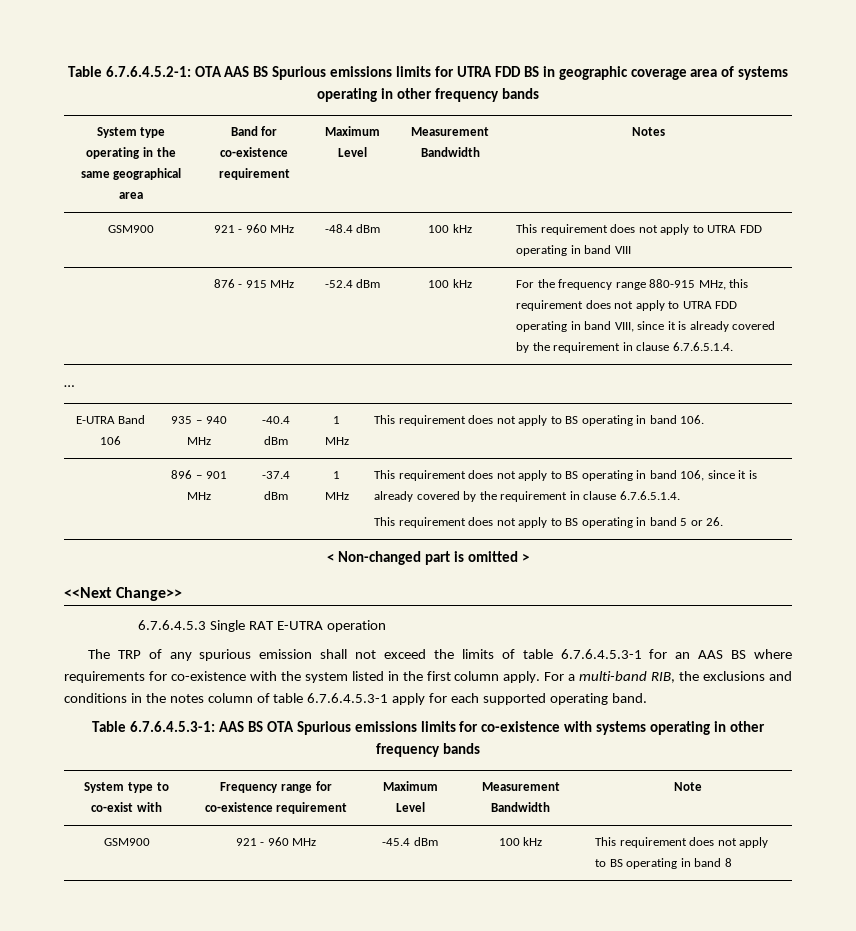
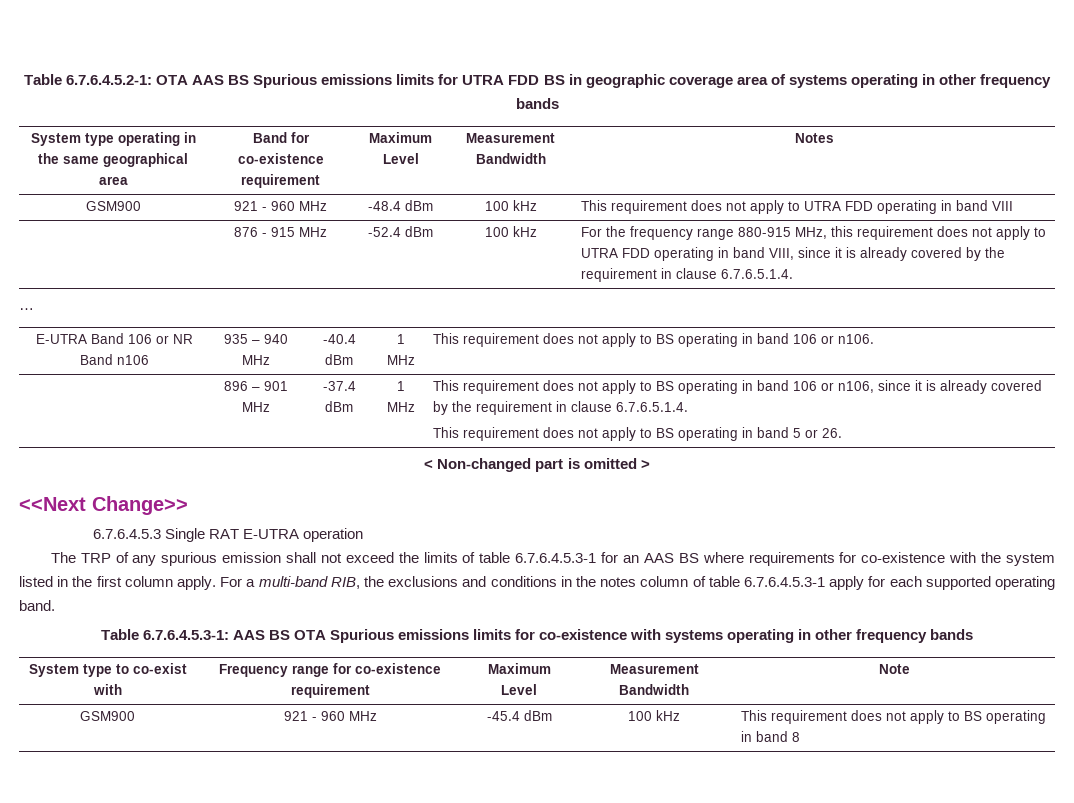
- E-UTRA Band 106 | 935 – 940 MHz | -40.4 dBm | 1 MHz | This requirement does not apply to BS operating in band 106.
+ E-UTRA Band 106 or NR Band n106 | 935 – 940 MHz | -40.4 dBm | 1 MHz | This requirement does not apply to BS operating in band 106 or n106.
- This requirement does not apply to BS operating in band 106, since it is already covered by the requirement in clause 6.7.6.5.1.4.
+ This requirement does not apply to BS operating in band 106 or n106, since it is already covered by the requirement in clause 6.7.6.5.1.4.

